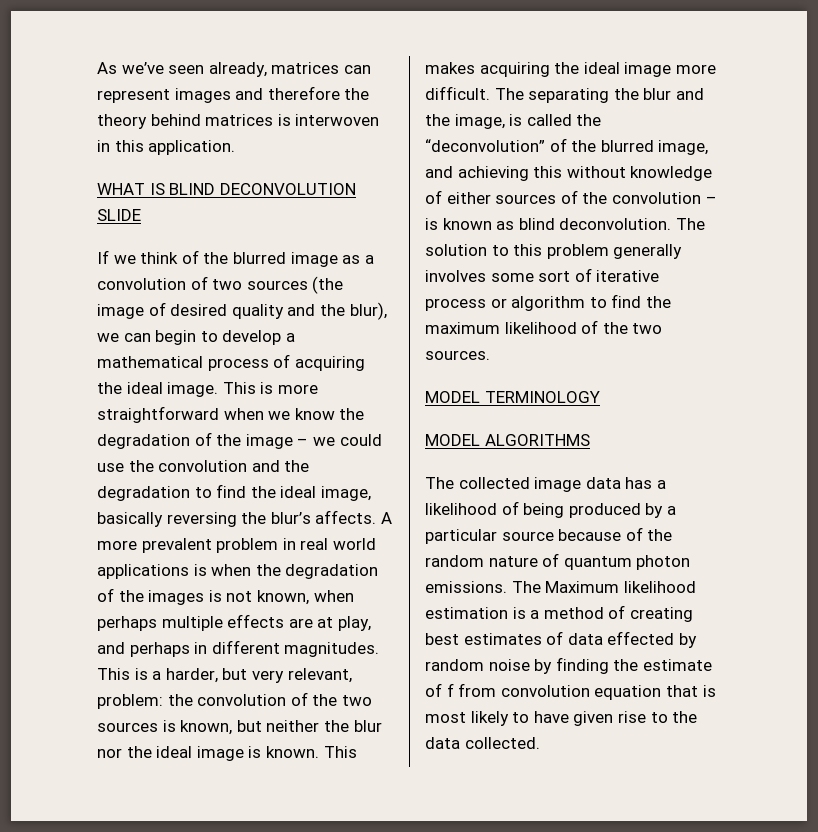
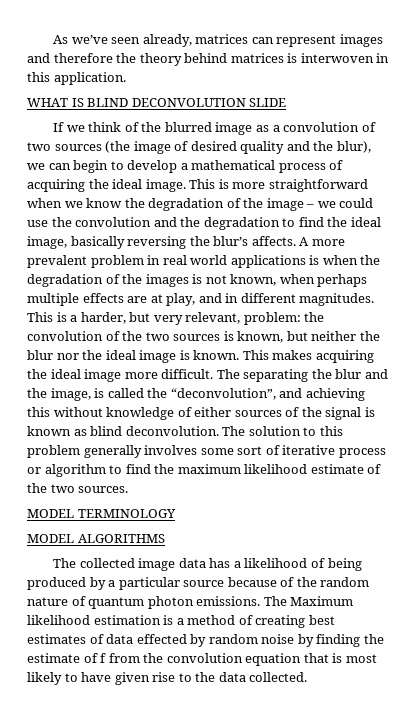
- A more prevalent problem in real world applications is when the degradation of the images is not known, when perhaps multiple effects are at play, and perhaps in different magnitudes.
+ A more prevalent problem in real world applications is when the degradation of the images is not known, when perhaps multiple effects are at play, and in different magnitudes.
- The separating the blur and the image, is called the “deconvolution” of the blurred image, and achieving this without knowledge of either sources of the convolution – is known as blind deconvolution.
+ The separating the blur and the image, is called the “deconvolution”, and achieving this without knowledge of either sources of the signal is known as blind deconvolution.
- The solution to this problem generally involves some sort of iterative process or algorithm to find the maximum likelihood of the two sources.
+ The solution to this problem generally involves some sort of iterative process or algorithm to find the maximum likelihood estimate of the two sources.
- The Maximum likelihood estimation is a method of creating best estimates of data effected by random noise by finding the estimate of f from convolution equation that is most likely to have given rise to the data collected.
+ The Maximum likelihood estimation is a method of creating best estimates of data effected by random noise by finding the estimate of f from the convolution equation that is most likely to have given rise to the data collected.

